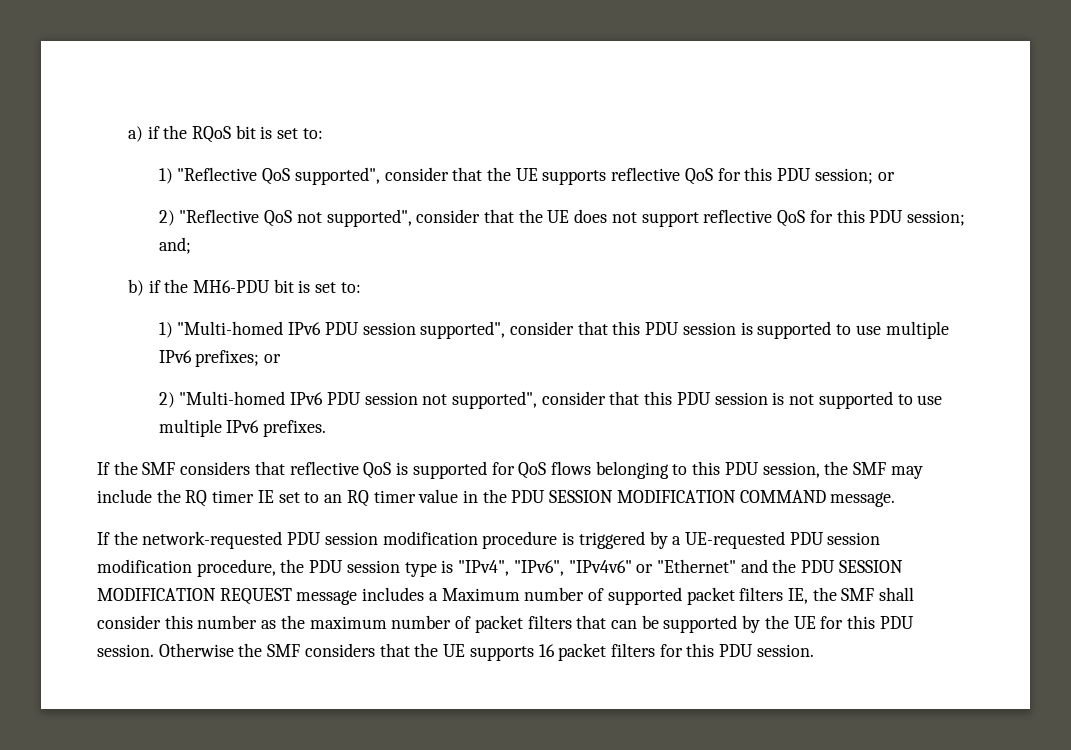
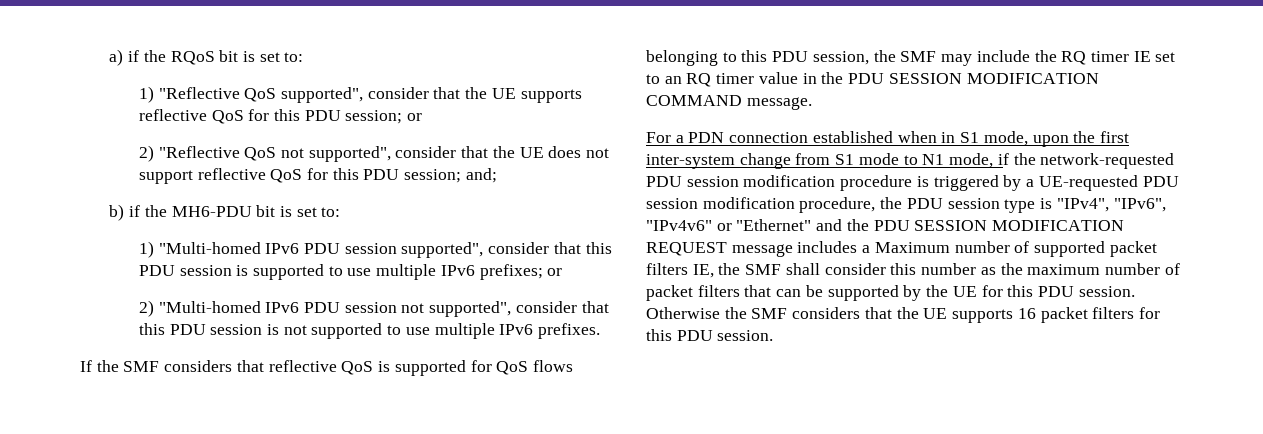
- If the network-requested PDU session modification procedure is triggered by a UE-requested PDU session modification procedure, the PDU session type is "IPv4", "IPv6", "IPv4v6" or "Ethernet" and the PDU SESSION MODIFICATION REQUEST message includes a Maximum number of supported packet filters IE, the SMF shall consider this number as the maximum number of packet filters that can be supported by the UE for this PDU session.
+ For a PDN connection established when in S1 mode, upon the first inter-system change from S1 mode to N1 mode, if the network-requested PDU session modification procedure is triggered by a UE-requested PDU session modification procedure, the PDU session type is "IPv4", "IPv6", "IPv4v6" or "Ethernet" and the PDU SESSION MODIFICATION REQUEST message includes a Maximum number of supported packet filters IE, the SMF shall consider this number as the maximum number of packet filters that can be supported by the UE for this PDU session.

